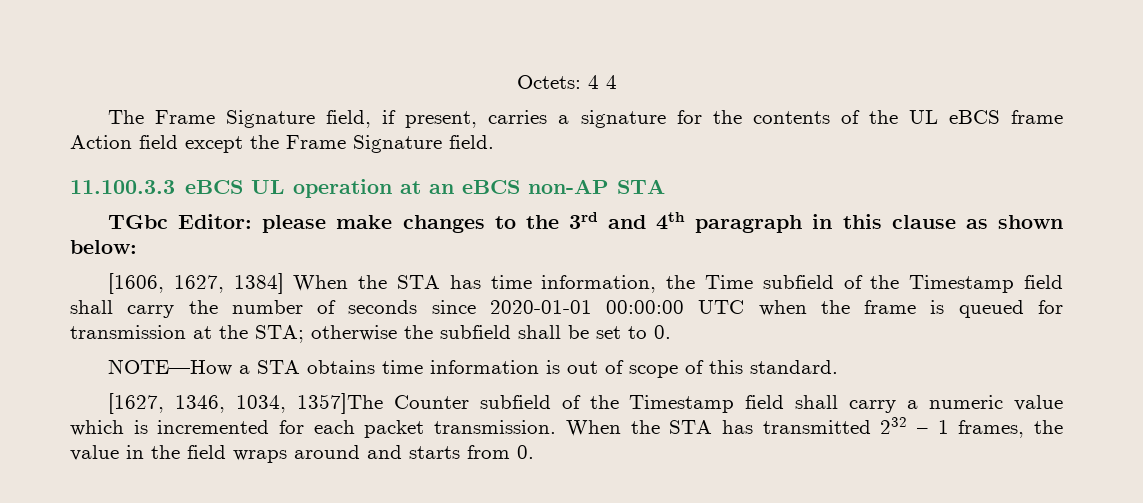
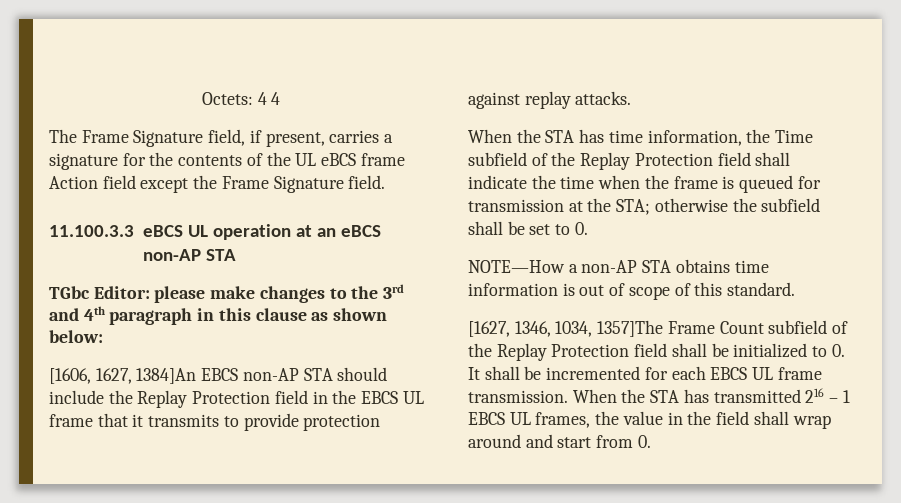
- [1606, 1627, 1384] When the STA has time information, the Time subfield of the Timestamp field shall carry the number of seconds since 2020-01-01 00:00:00 UTC when the frame is queued for transmission at the STA; otherwise the subfield shall be set to 0.
+ [1606, 1627, 1384]An EBCS non-AP STA should include the Replay Protection field in the EBCS UL frame that it transmits to provide protection against replay attacks.
+ When the STA has time information, the Time subfield of the Replay Protection field shall indicate the time when the frame is queued for transmission at the STA; otherwise the subfield shall be set to 0.
- NOTE—How a STA obtains time information is out of scope of this standard.
+ NOTE—How a non-AP STA obtains time information is out of scope of this standard.
- [1627, 1346, 1034, 1357]The Counter subfield of the Timestamp field shall carry a numeric value which is incremented for each packet transmission.
+ [1627, 1346, 1034, 1357]The Frame Count subfield of the Replay Protection field shall be initialized to 0. It shall be incremented for each EBCS UL frame transmission.
- When the STA has transmitted 232 – 1 frames, the value in the field wraps around and starts from 0.
+ When the STA has transmitted 216 – 1 EBCS UL frames, the value in the field shall wrap around and start from 0.

